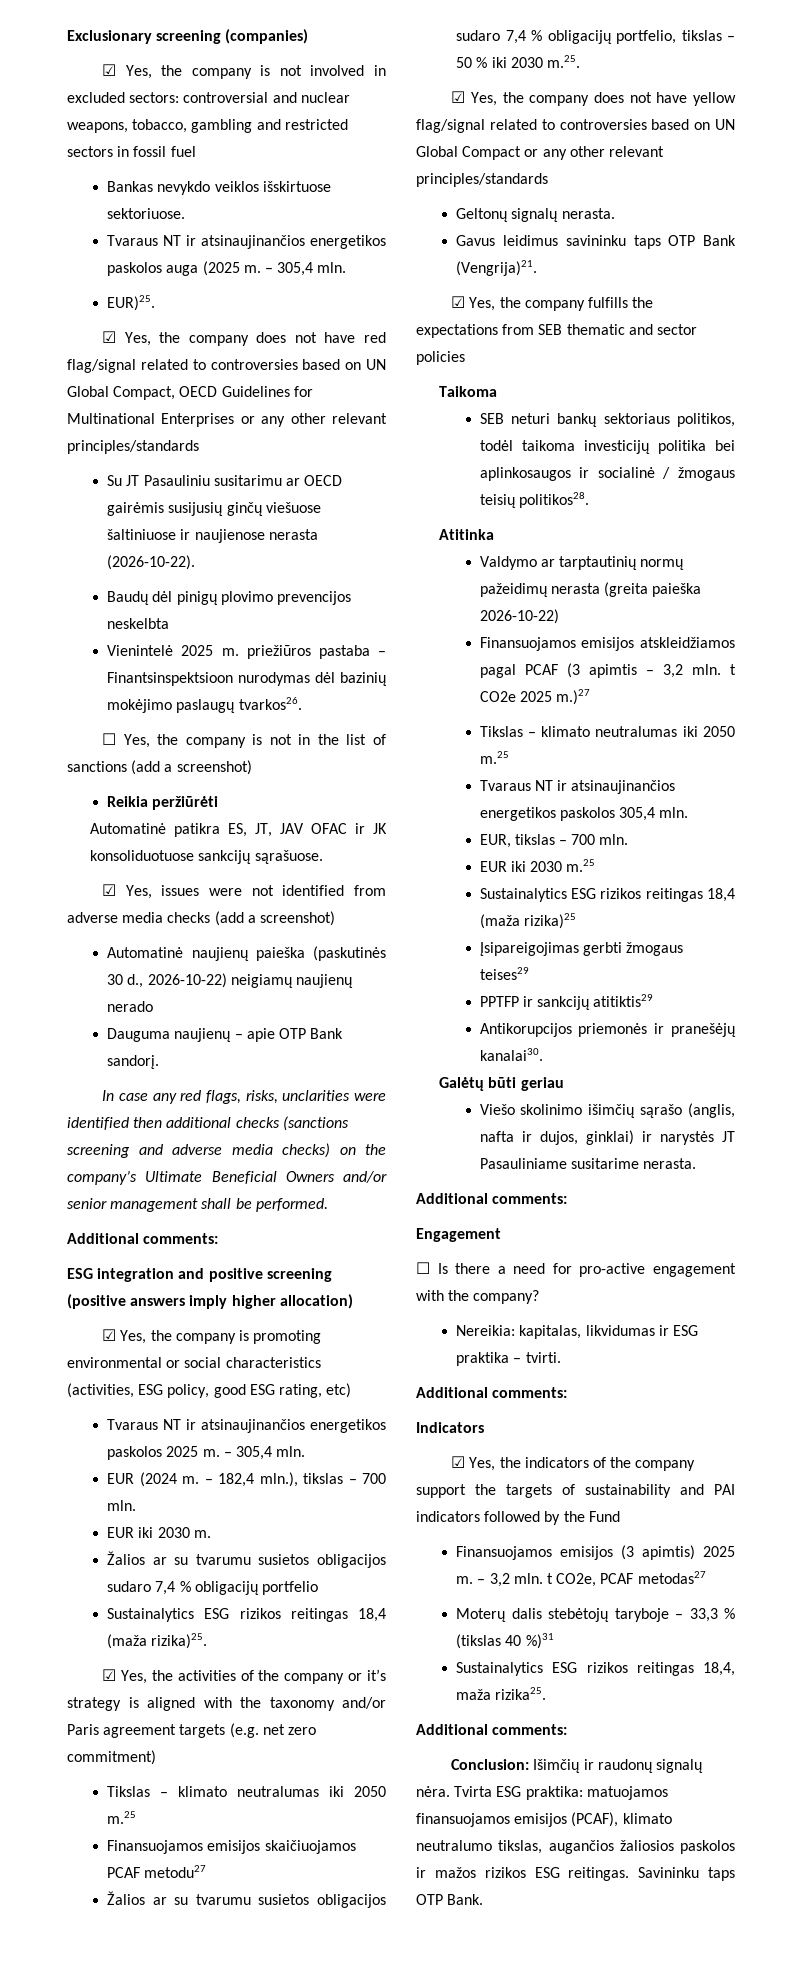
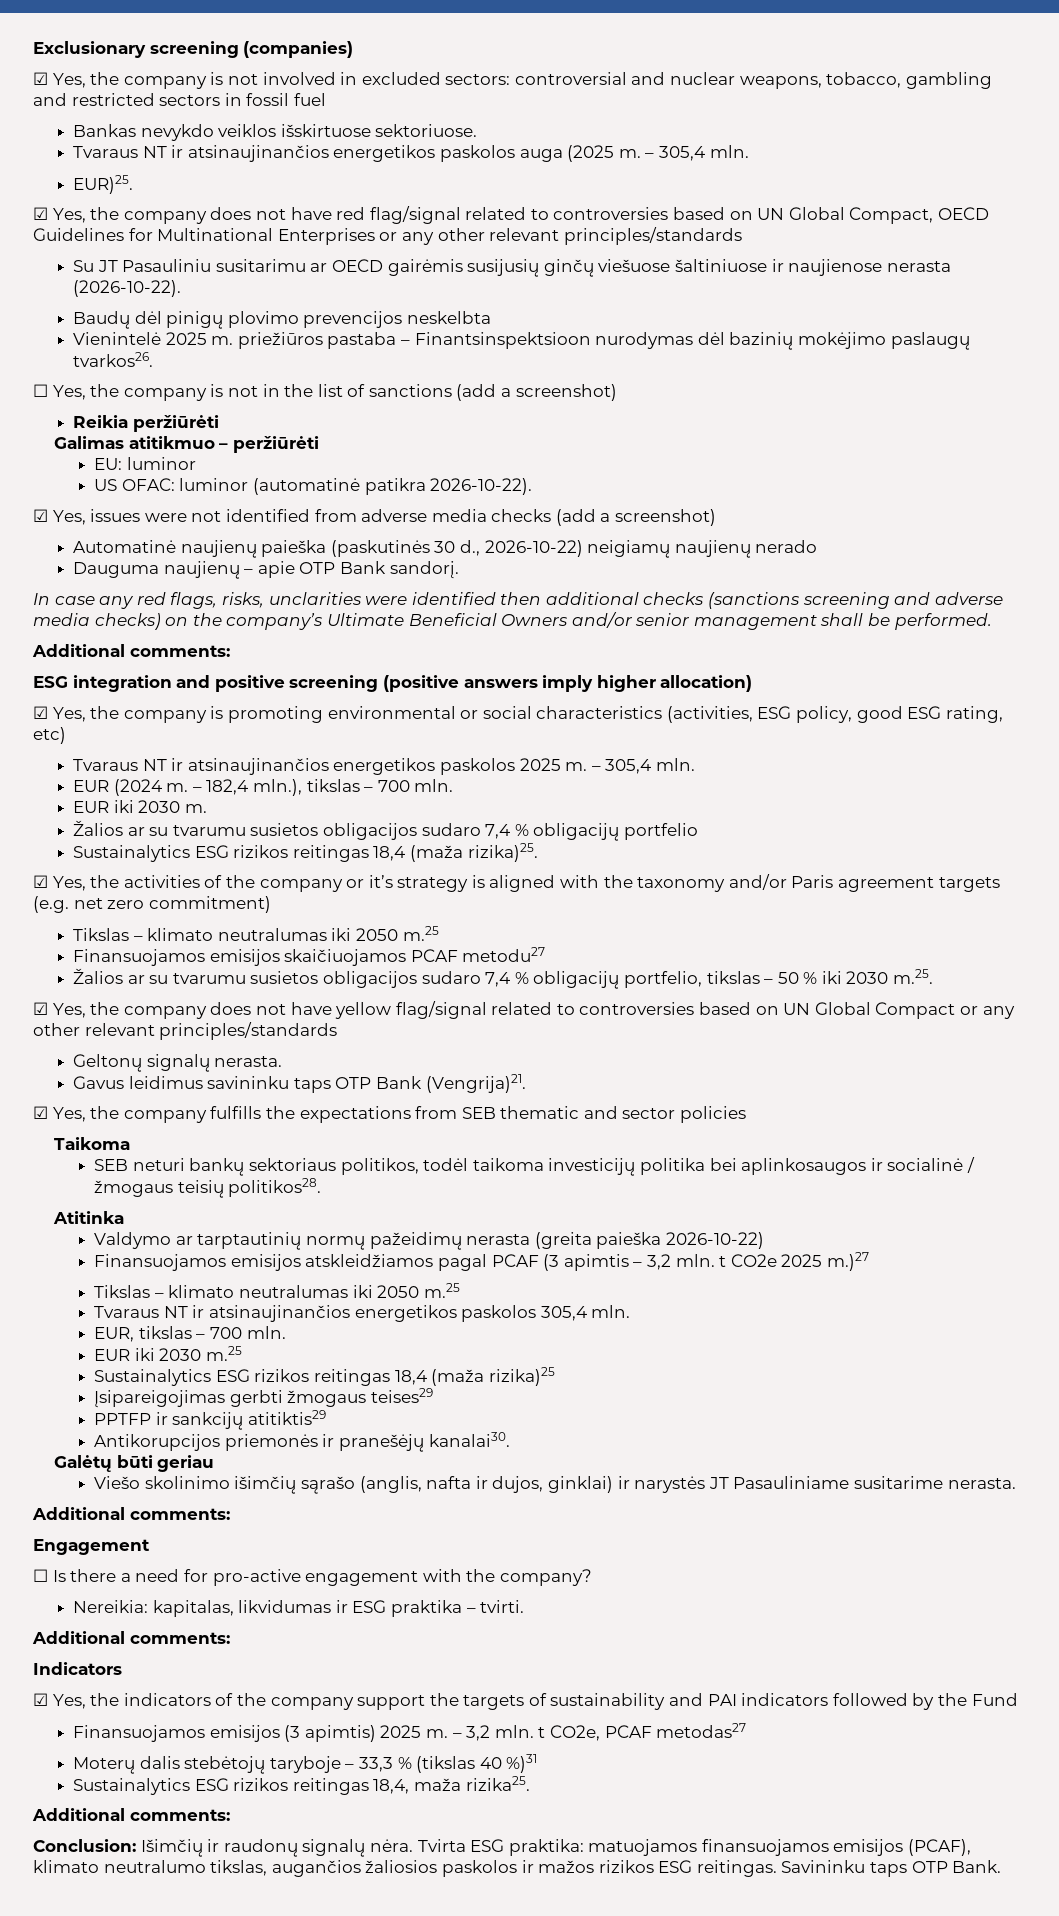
- Automatinė patikra ES, JT, JAV OFAC ir JK konsoliduotuose sankcijų sąrašuose.
+ Galimas atitikmuo – peržiūrėti
+ EU: luminor
+ US OFAC: luminor (automatinė patikra 2026-10-22).

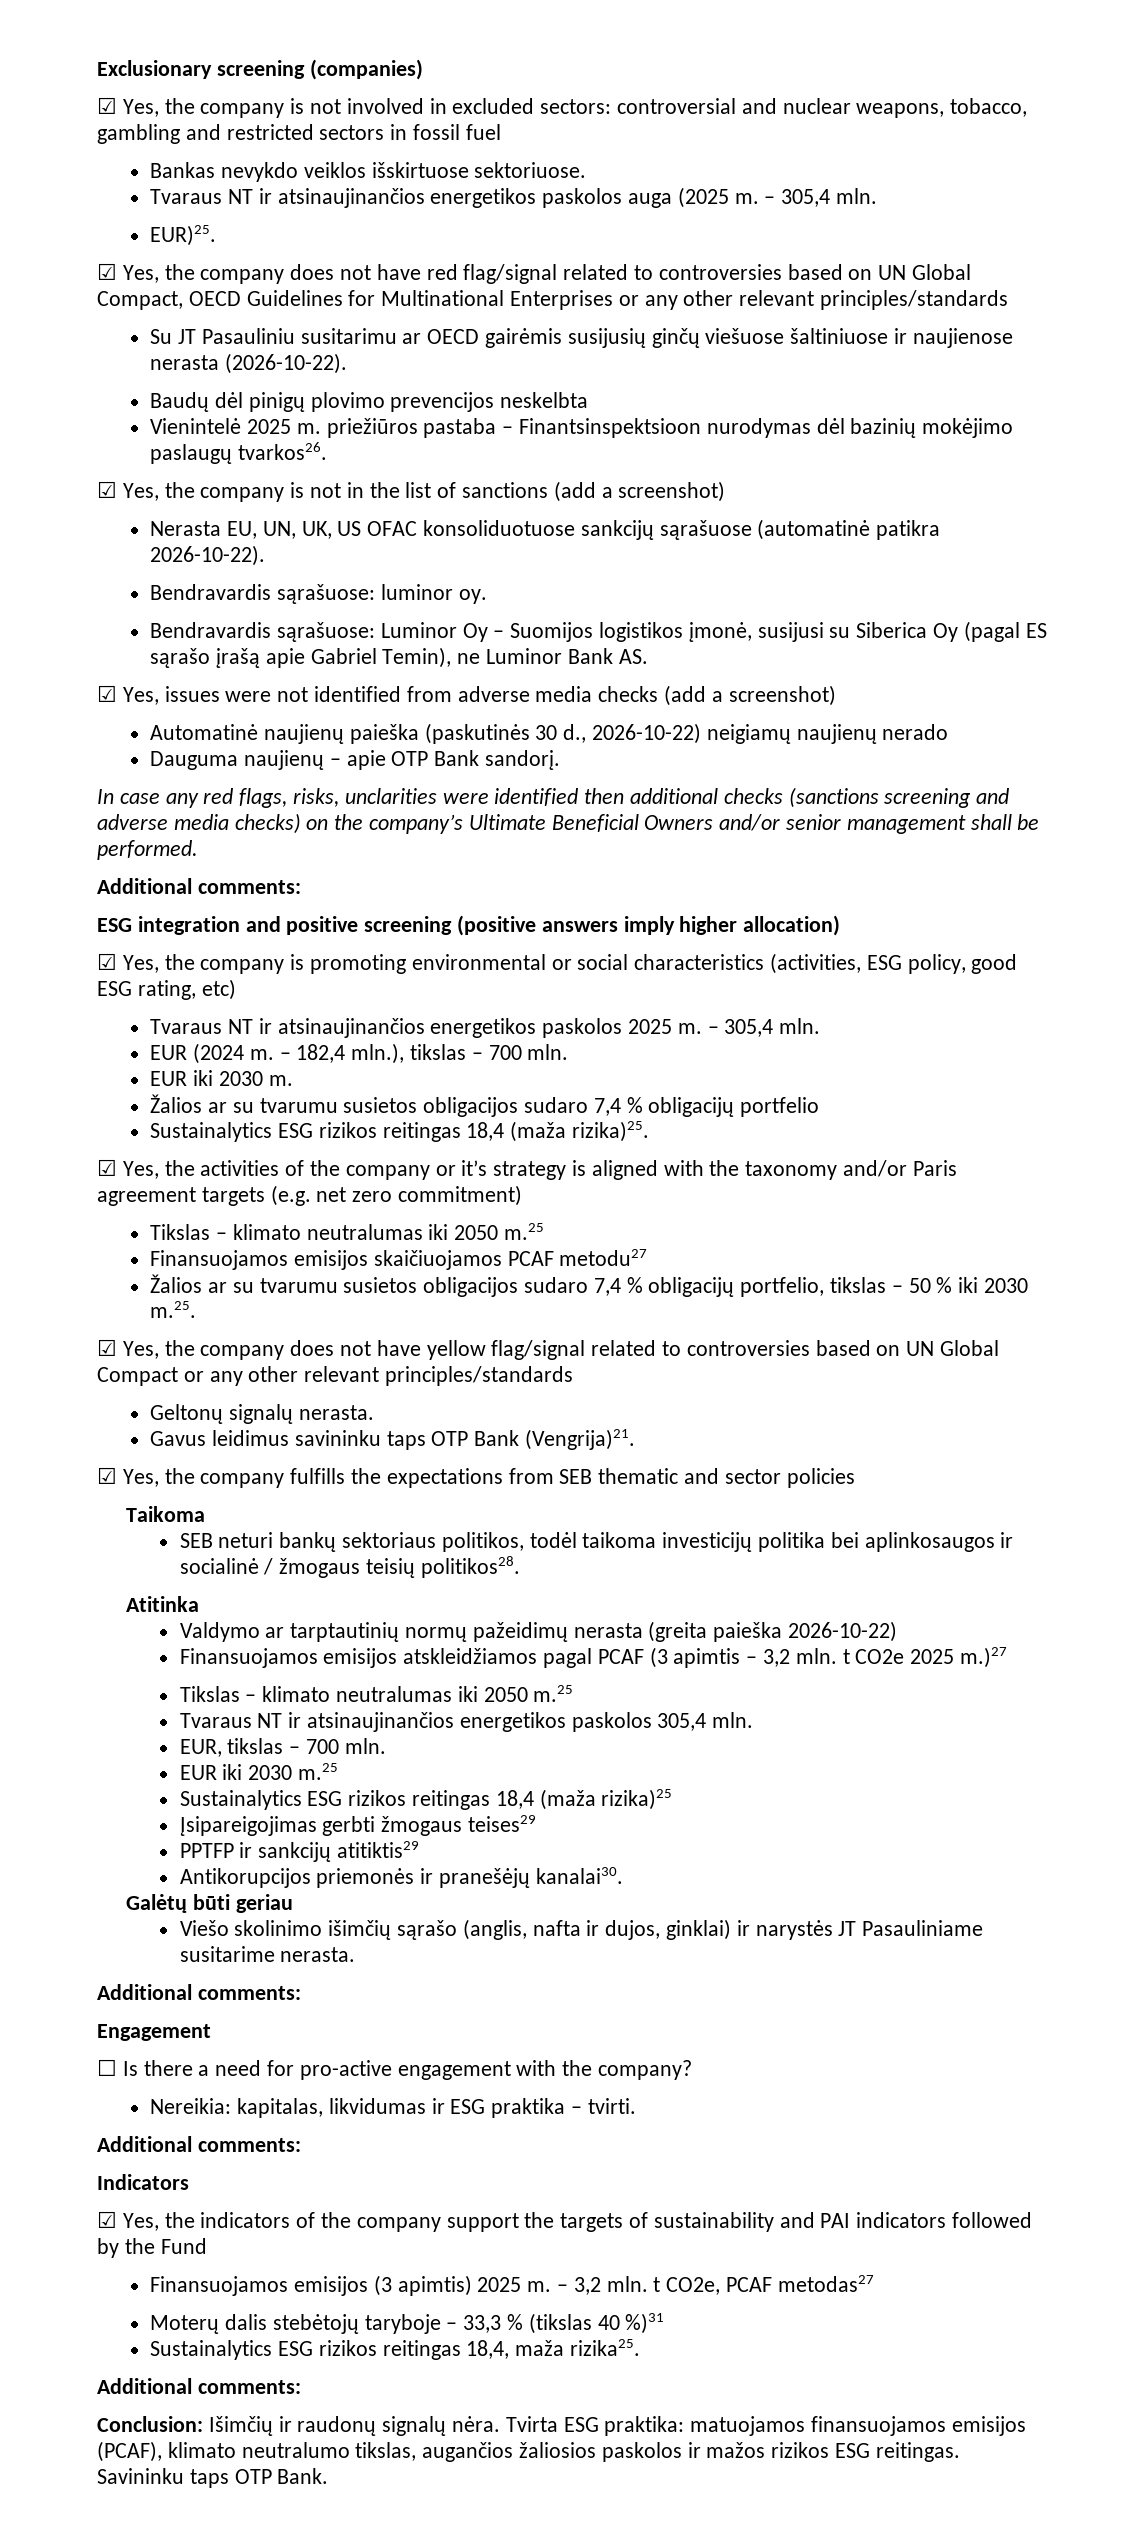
- ☐ Yes, the company is not in the list of sanctions (add a screenshot)
+ ☑ Yes, the company is not in the list of sanctions (add a screenshot)
- Reikia peržiūrėti
- Galimas atitikmuo – peržiūrėti
- EU: luminor
- US OFAC: luminor (automatinė patikra 2026-10-22).
+ Nerasta EU, UN, UK, US OFAC konsoliduotuose sankcijų sąrašuose (automatinė patikra 2026-10-22).
+ Bendravardis sąrašuose: luminor oy.
+ Bendravardis sąrašuose: Luminor Oy – Suomijos logistikos įmonė, susijusi su Siberica Oy (pagal ES sąrašo įrašą apie Gabriel Temin), ne Luminor Bank AS.

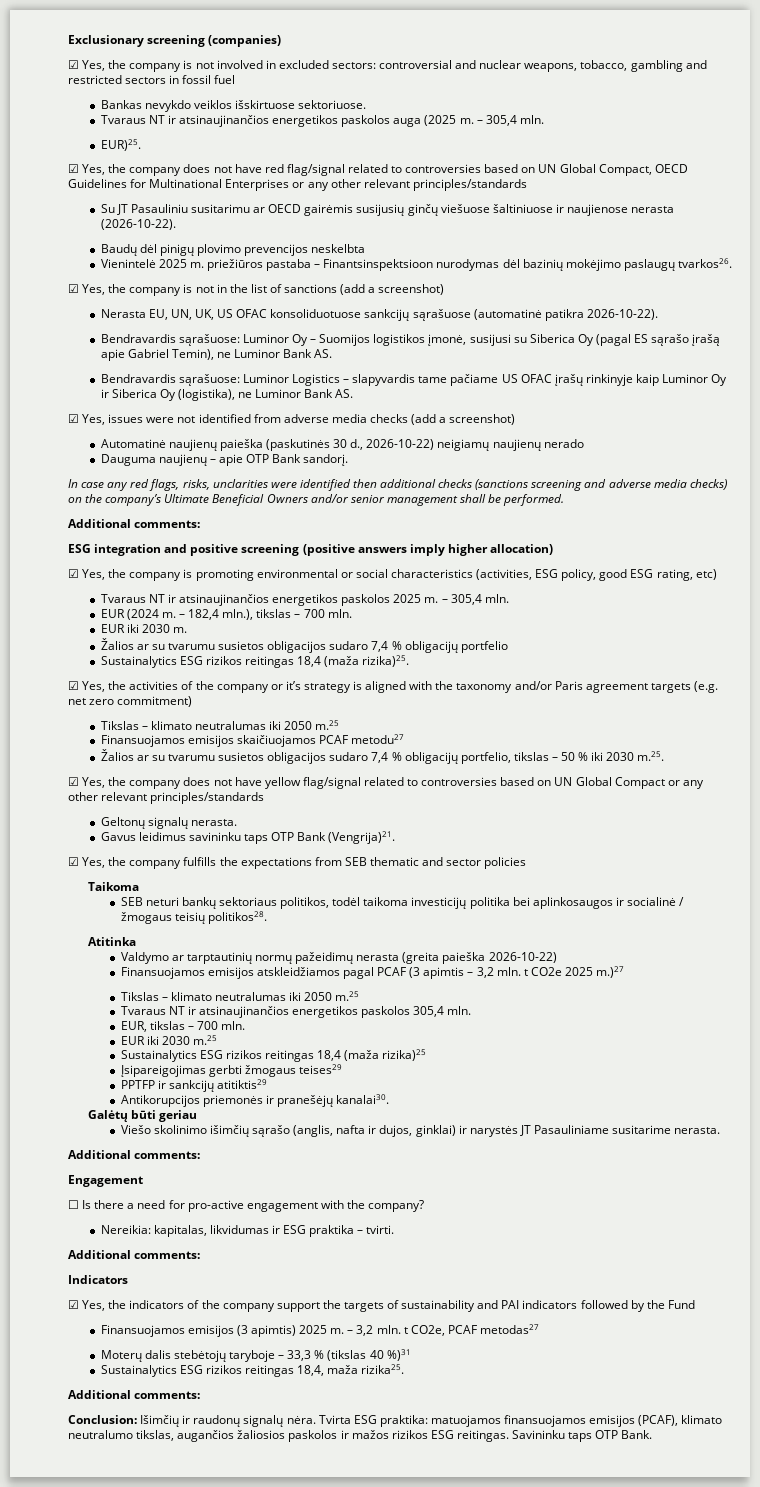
- Bendravardis sąrašuose: luminor oy.
+ Bendravardis sąrašuose: Luminor Logistics – slapyvardis tame pačiame US OFAC įrašų rinkinyje kaip Luminor Oy ir Siberica Oy (logistika), ne Luminor Bank AS.

